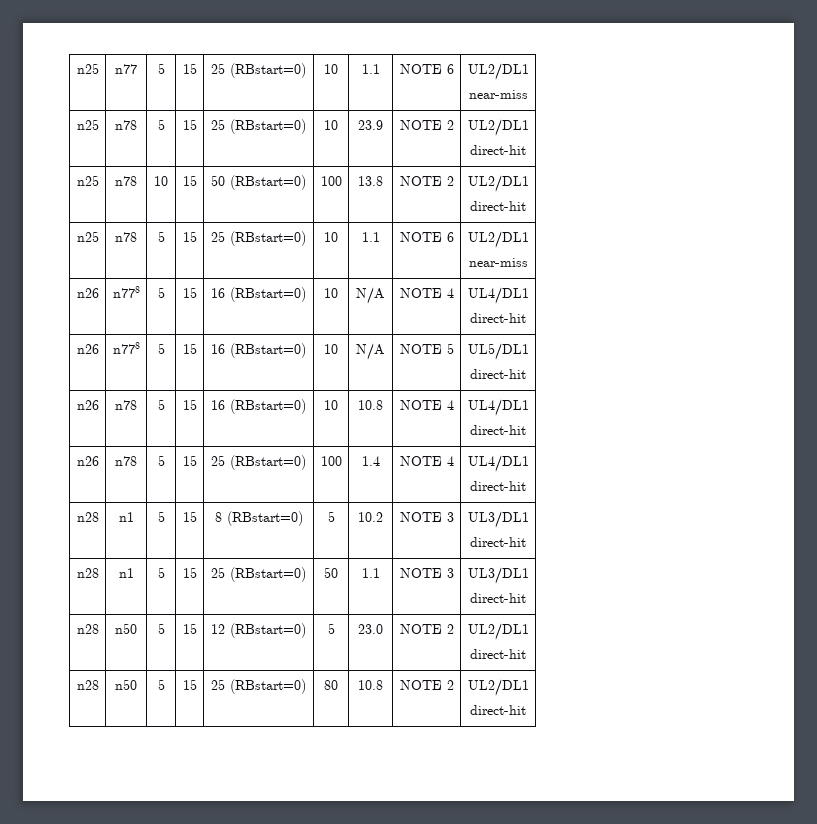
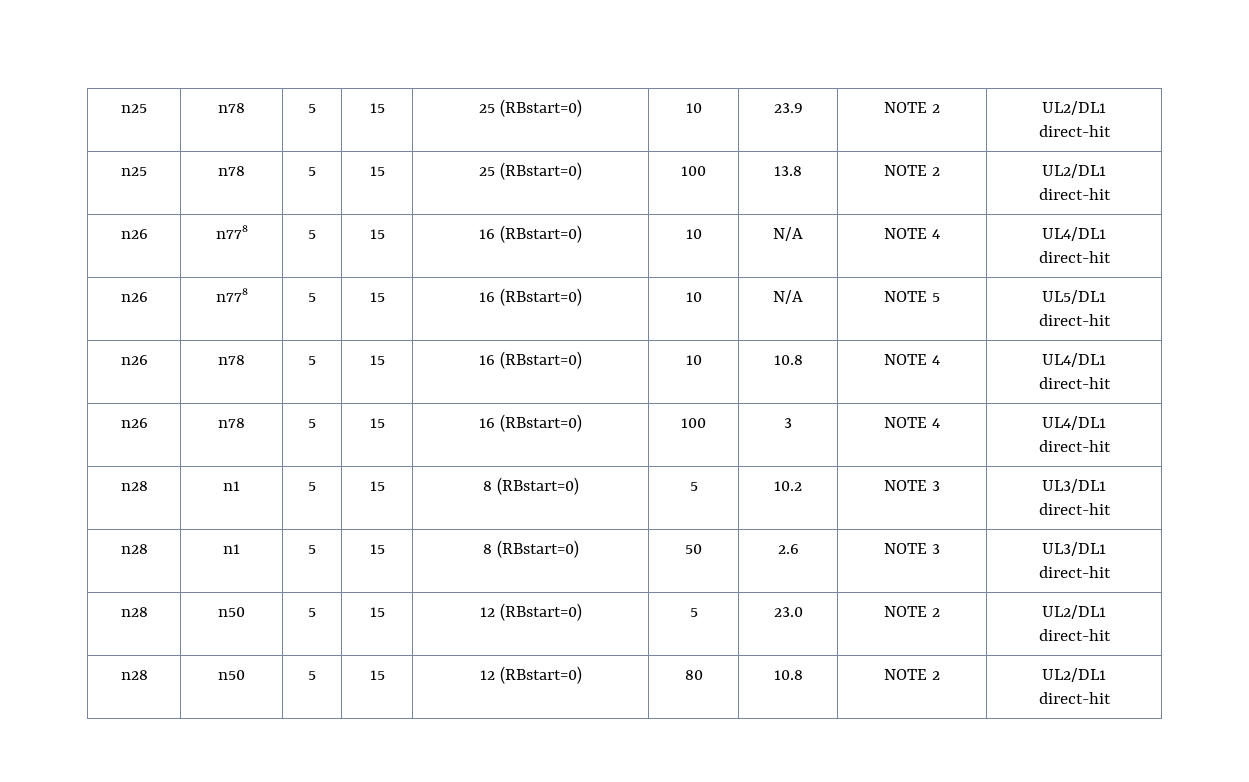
- n25 | n77 | 5 | 15 | 25 (RBstart=0) | 10 | 1.1 | NOTE 6 | UL2/DL1
- near-miss
- n25 | n78 | 10 | 15 | 50 (RBstart=0) | 100 | 13.8 | NOTE 2 | UL2/DL1
+ n25 | n78 | 5 | 15 | 25 (RBstart=0) | 100 | 13.8 | NOTE 2 | UL2/DL1
- n25 | n78 | 5 | 15 | 25 (RBstart=0) | 10 | 1.1 | NOTE 6 | UL2/DL1
- near-miss
- n26 | n78 | 5 | 15 | 25 (RBstart=0) | 100 | 1.4 | NOTE 4 | UL4/DL1
+ n26 | n78 | 5 | 15 | 16 (RBstart=0) | 100 | 3 | NOTE 4 | UL4/DL1
- n28 | n1 | 5 | 15 | 25 (RBstart=0) | 50 | 1.1 | NOTE 3 | UL3/DL1
+ n28 | n1 | 5 | 15 | 8 (RBstart=0) | 50 | 2.6 | NOTE 3 | UL3/DL1
- n28 | n50 | 5 | 15 | 25 (RBstart=0) | 80 | 10.8 | NOTE 2 | UL2/DL1
+ n28 | n50 | 5 | 15 | 12 (RBstart=0) | 80 | 10.8 | NOTE 2 | UL2/DL1

